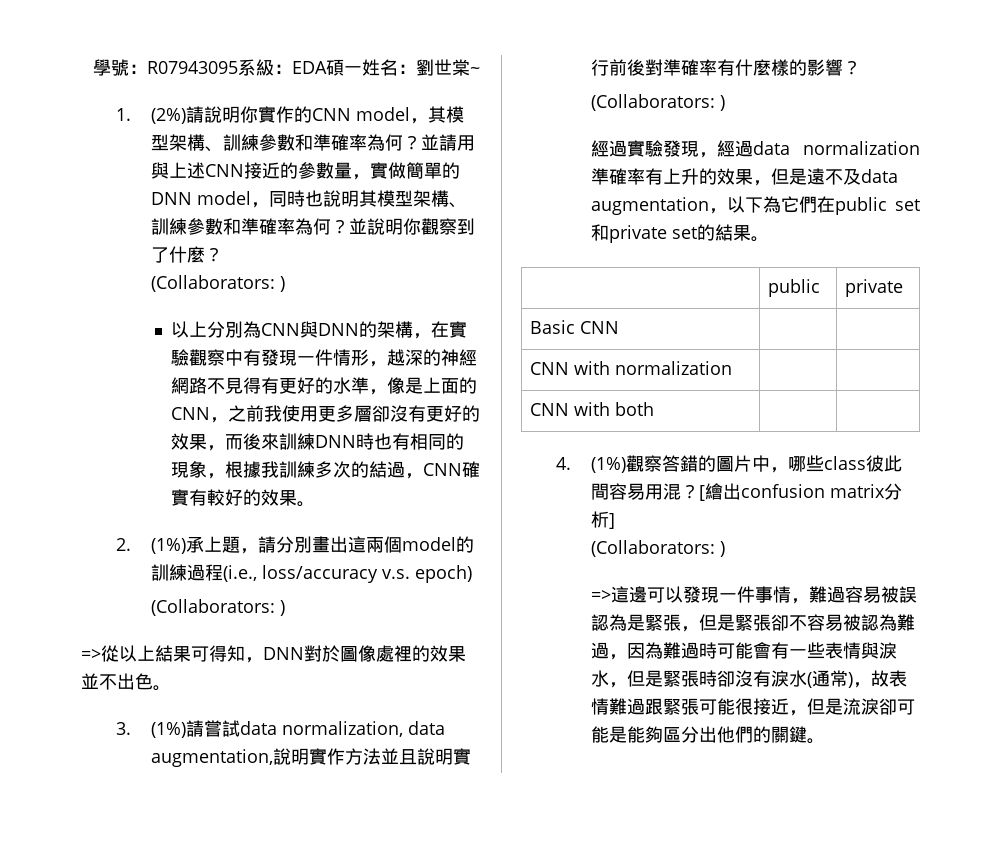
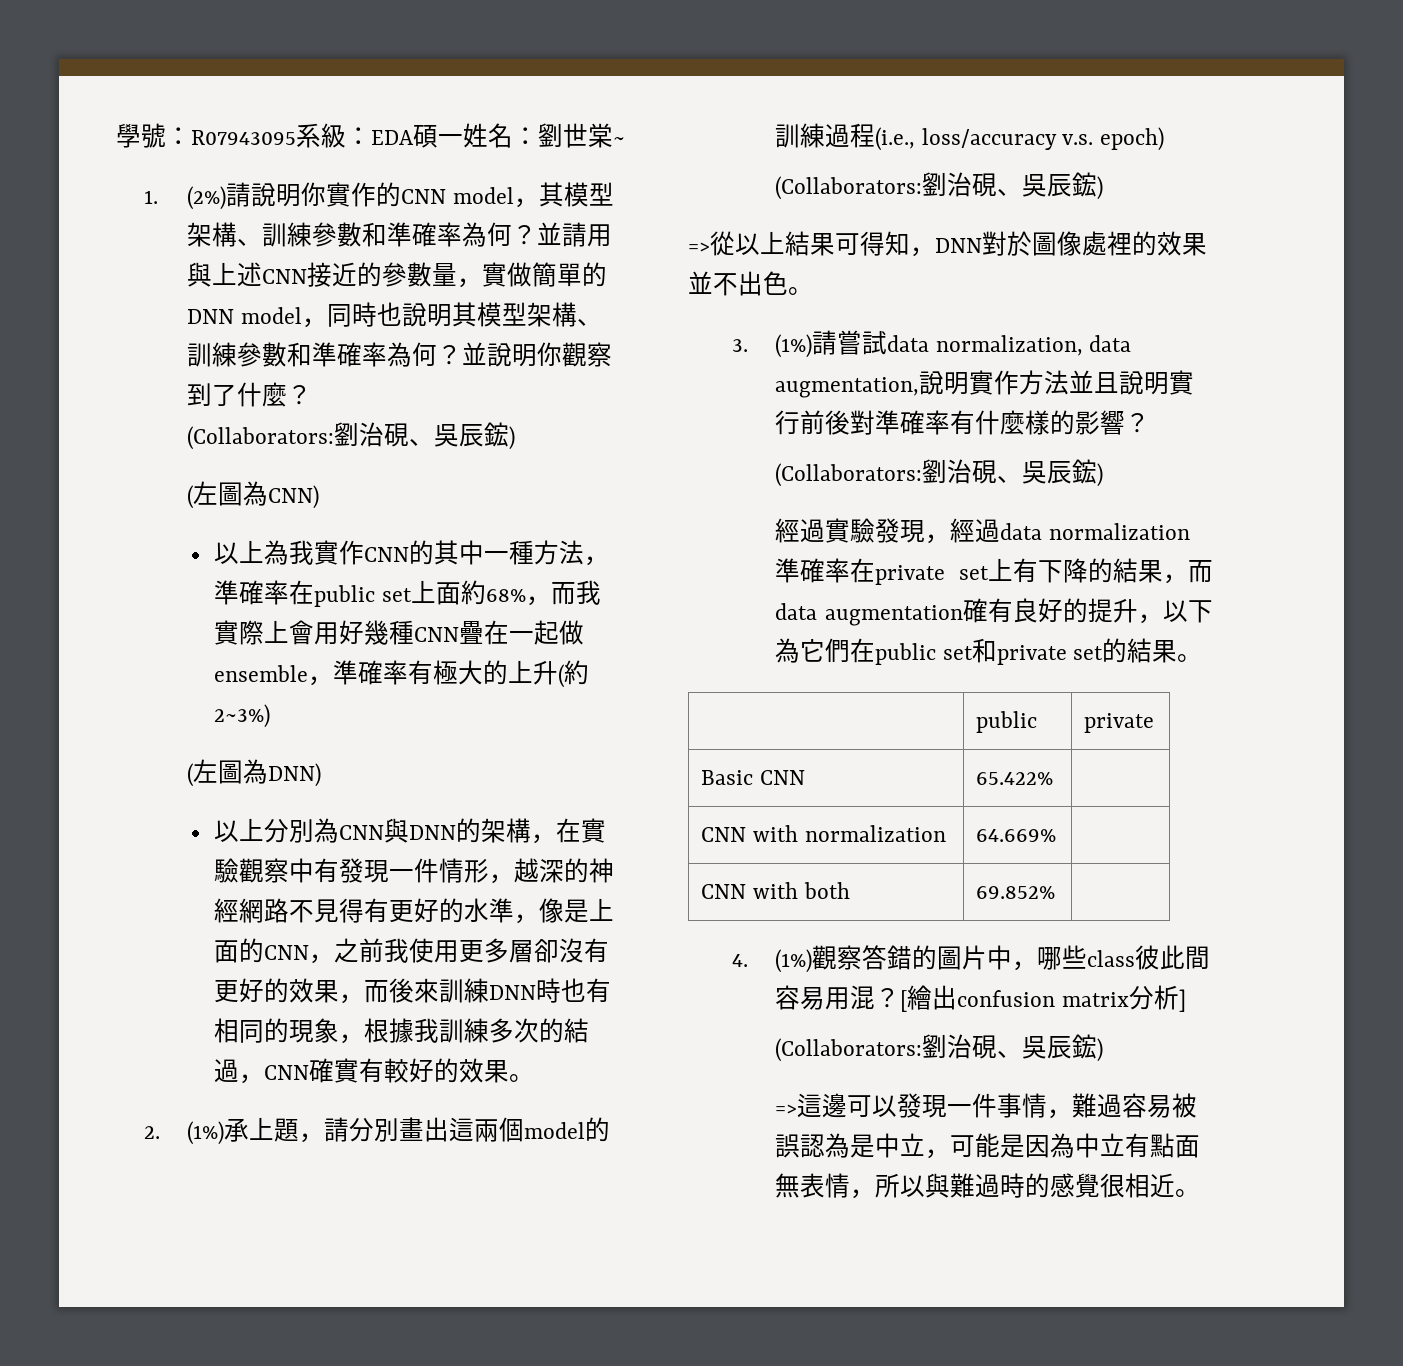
  並說明你觀察到了什麼？
- (Collaborators: )
+ (Collaborators:劉治硯、吳辰鋐)
+ (左圖為CNN)
+ 以上為我實作CNN的其中一種方法，準確率在public set上面約68%，而我實際上會用好幾種CNN疊在一起做ensemble，準確率有極大的上升(約2~3%)
+ (左圖為DNN)
  2. (1%)承上題，請分別畫出這兩個model的訓練過程(i.e., loss/accuracy v.s. epoch)
- (Collaborators: )
+ (Collaborators:劉治硯、吳辰鋐)
  3. (1%)請嘗試data normalization, data augmentation,說明實作方法並且說明實行前後對準確率有什麼樣的影響？
- (Collaborators: )
+ (Collaborators:劉治硯、吳辰鋐)
- 經過實驗發現，經過data normalization準確率有上升的效果，但是遠不及data augmentation，以下為它們在public set和private set的結果。
+ 經過實驗發現，經過data normalization準確率在private set上有下降的結果，而data augmentation確有良好的提升，以下為它們在public set和private set的結果。
- Basic CNN | |
+ Basic CNN | 65.422% |
- CNN with normalization | |
+ CNN with normalization | 64.669% |
- CNN with both | |
+ CNN with both | 69.852% |
  [繪出confusion matrix分析]
- (Collaborators: )
+ (Collaborators:劉治硯、吳辰鋐)
- =>這邊可以發現一件事情，難過容易被誤認為是緊張，但是緊張卻不容易被認為難過，因為難過時可能會有一些表情與淚水，但是緊張時卻沒有淚水(通常)，故表情難過跟緊張可能很接近，但是流淚卻可能是能夠區分出他們的關鍵。
+ =>這邊可以發現一件事情，難過容易被誤認為是中立，可能是因為中立有點面無表情，所以與難過時的感覺很相近。

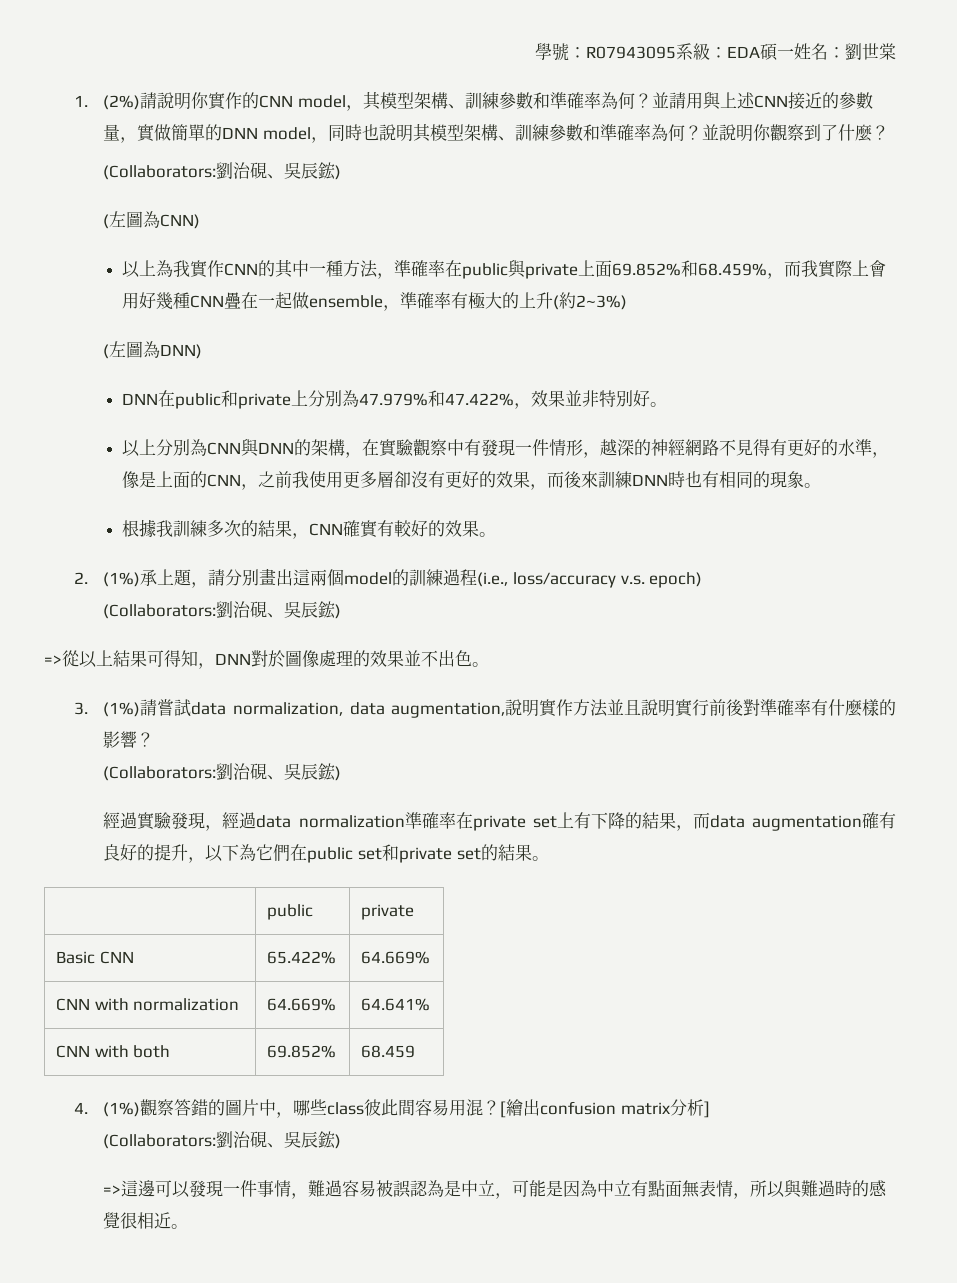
- 學號：R07943095系級：EDA碩一姓名：劉世棠~
+ 學號：R07943095系級：EDA碩一姓名：劉世棠
- 以上為我實作CNN的其中一種方法，準確率在public set上面約68%，而我實際上會用好幾種CNN疊在一起做ensemble，準確率有極大的上升(約2~3%)
+ 以上為我實作CNN的其中一種方法，準確率在public與private上面69.852%和68.459%，而我實際上會用好幾種CNN疊在一起做ensemble，準確率有極大的上升(約2~3%)
+ DNN在public和private上分別為47.979%和47.422%，效果並非特別好。
- 以上分別為CNN與DNN的架構，在實驗觀察中有發現一件情形，越深的神經網路不見得有更好的水準，像是上面的CNN，之前我使用更多層卻沒有更好的效果，而後來訓練DNN時也有相同的現象，根據我訓練多次的結過，CNN確實有較好的效果。
+ 以上分別為CNN與DNN的架構，在實驗觀察中有發現一件情形，越深的神經網路不見得有更好的水準，像是上面的CNN，之前我使用更多層卻沒有更好的效果，而後來訓練DNN時也有相同的現象。
+ 根據我訓練多次的結果，CNN確實有較好的效果。
- =>從以上結果可得知，DNN對於圖像處裡的效果並不出色。
+ =>從以上結果可得知，DNN對於圖像處理的效果並不出色。
- Basic CNN | 65.422% |
+ Basic CNN | 65.422% | 64.669%
- CNN with normalization | 64.669% |
+ CNN with normalization | 64.669% | 64.641%
- CNN with both | 69.852% |
+ CNN with both | 69.852% | 68.459

